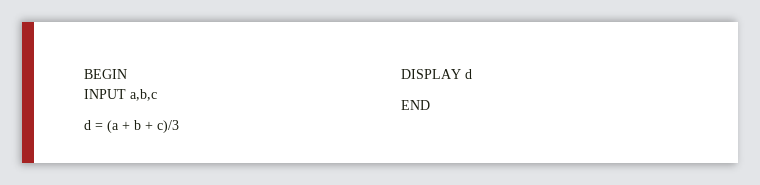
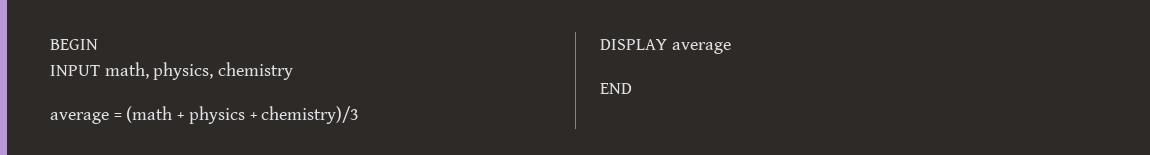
- INPUT a,b,c
- d = (a + b + c)/3
+ INPUT math, physics, chemistry
+ average = (math + physics + chemistry)/3
- DISPLAY d
+ DISPLAY average

